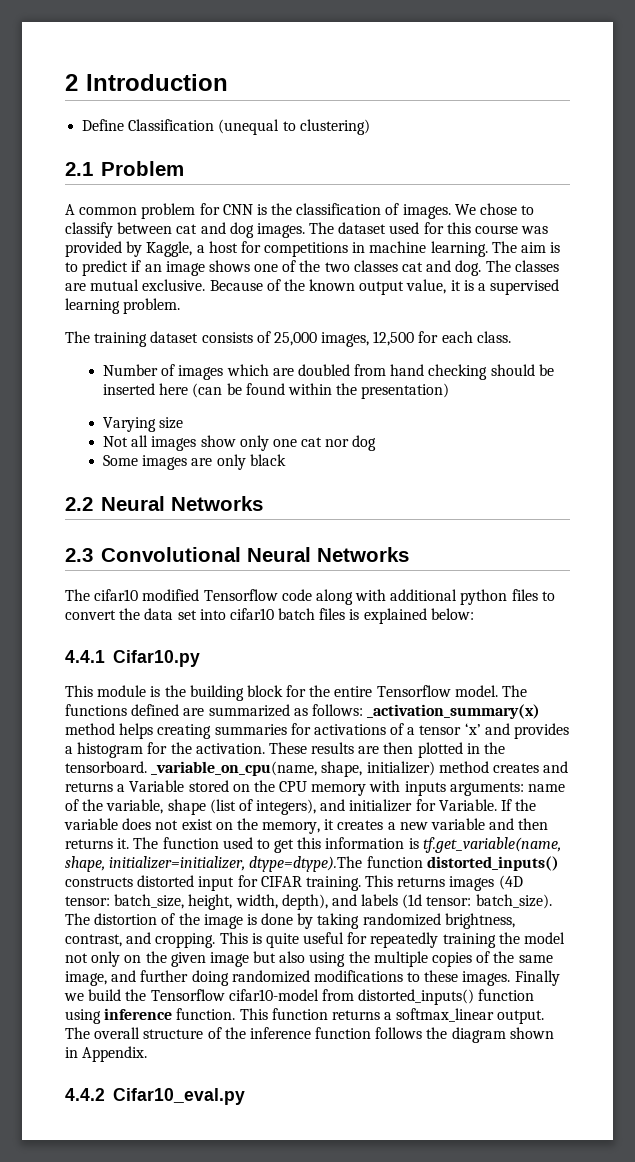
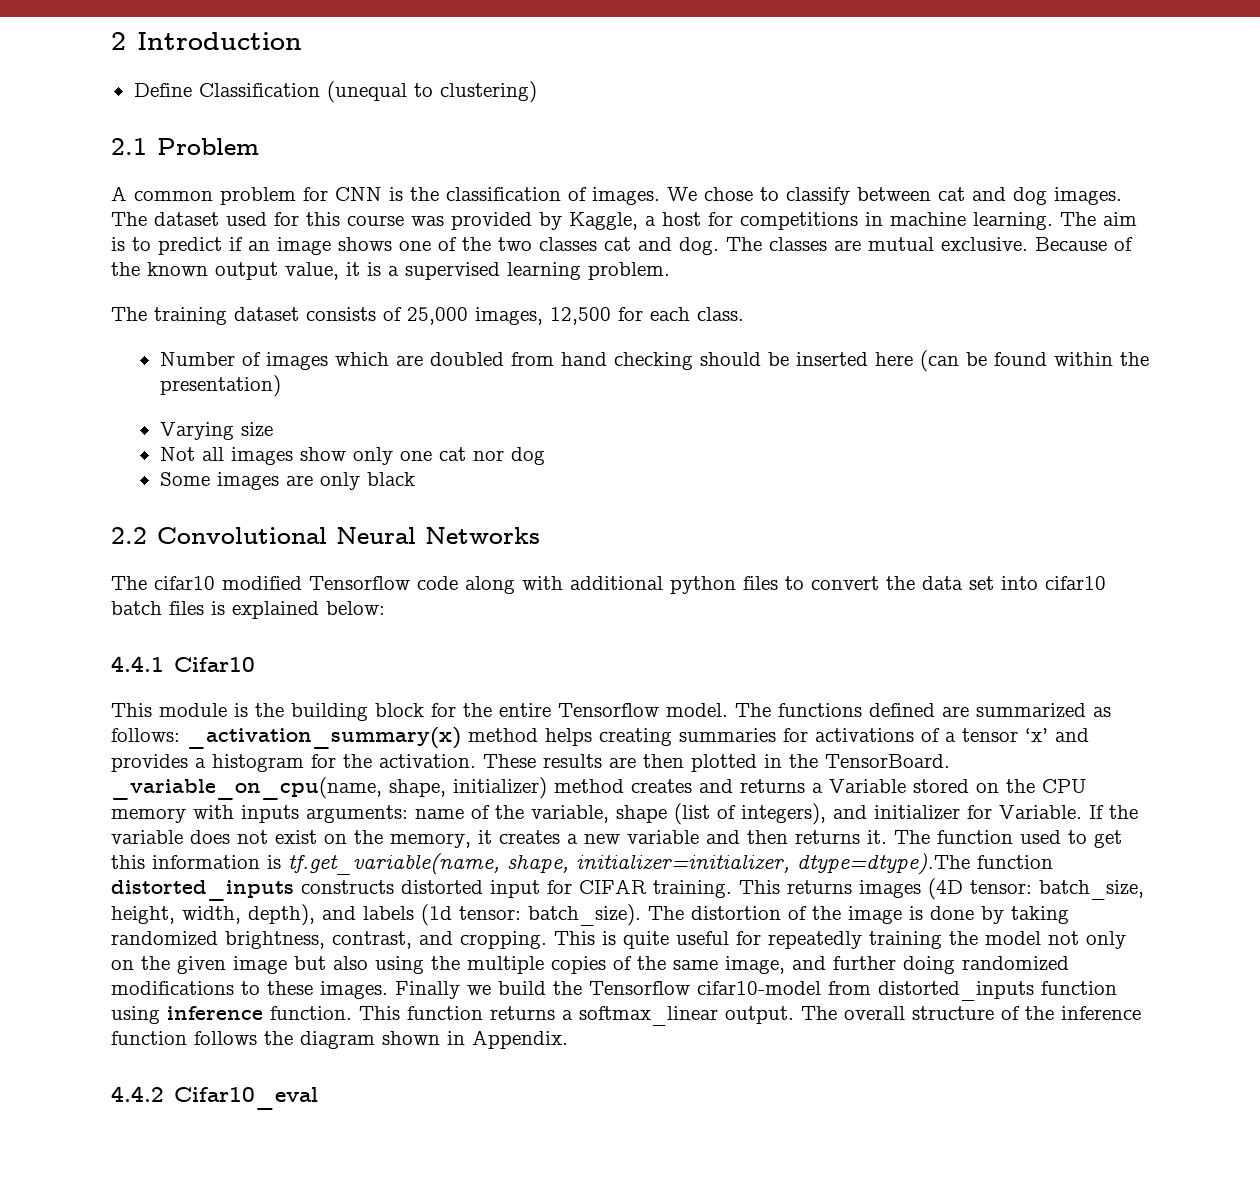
- 2.2 Neural Networks
- 2.3 Convolutional Neural Networks
+ 2.2 Convolutional Neural Networks
- 4.4.1 Cifar10.py
+ 4.4.1 Cifar10
- These results are then plotted in the tensorboard.
+ These results are then plotted in the TensorBoard.
- The function used to get this information is tf.get_variable(name, shape, initializer=initializer, dtype=dtype).The function distorted_inputs() constructs distorted input for CIFAR training.
+ The function used to get this information is tf.get_variable(name, shape, initializer=initializer, dtype=dtype).The function distorted_inputs constructs distorted input for CIFAR training.
- Finally we build the Tensorflow cifar10-model from distorted_inputs() function using inference function.
+ Finally we build the Tensorflow cifar10-model from distorted_inputs function using inference function.
- 4.4.2 Cifar10_eval.py
+ 4.4.2 Cifar10_eval

